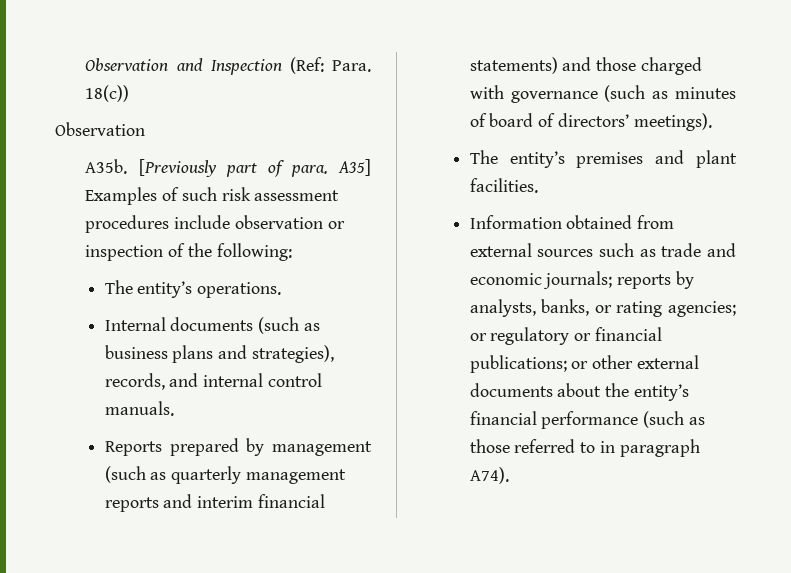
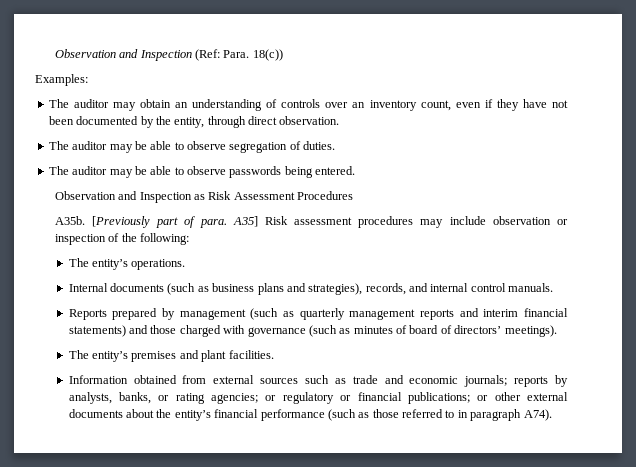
  Observation and Inspection (Ref: Para. 18(c))
- Observation
+ Examples:
+ The auditor may obtain an understanding of controls over an inventory count, even if they have not been documented by the entity, through direct observation.
+ The auditor may be able to observe segregation of duties.
+ The auditor may be able to observe passwords being entered.
+ Observation and Inspection as Risk Assessment Procedures
- [Previously part of para. A35] Examples of such risk assessment procedures include observation or inspection of the following:
+ [Previously part of para. A35] Risk assessment procedures may include observation or inspection of the following:

